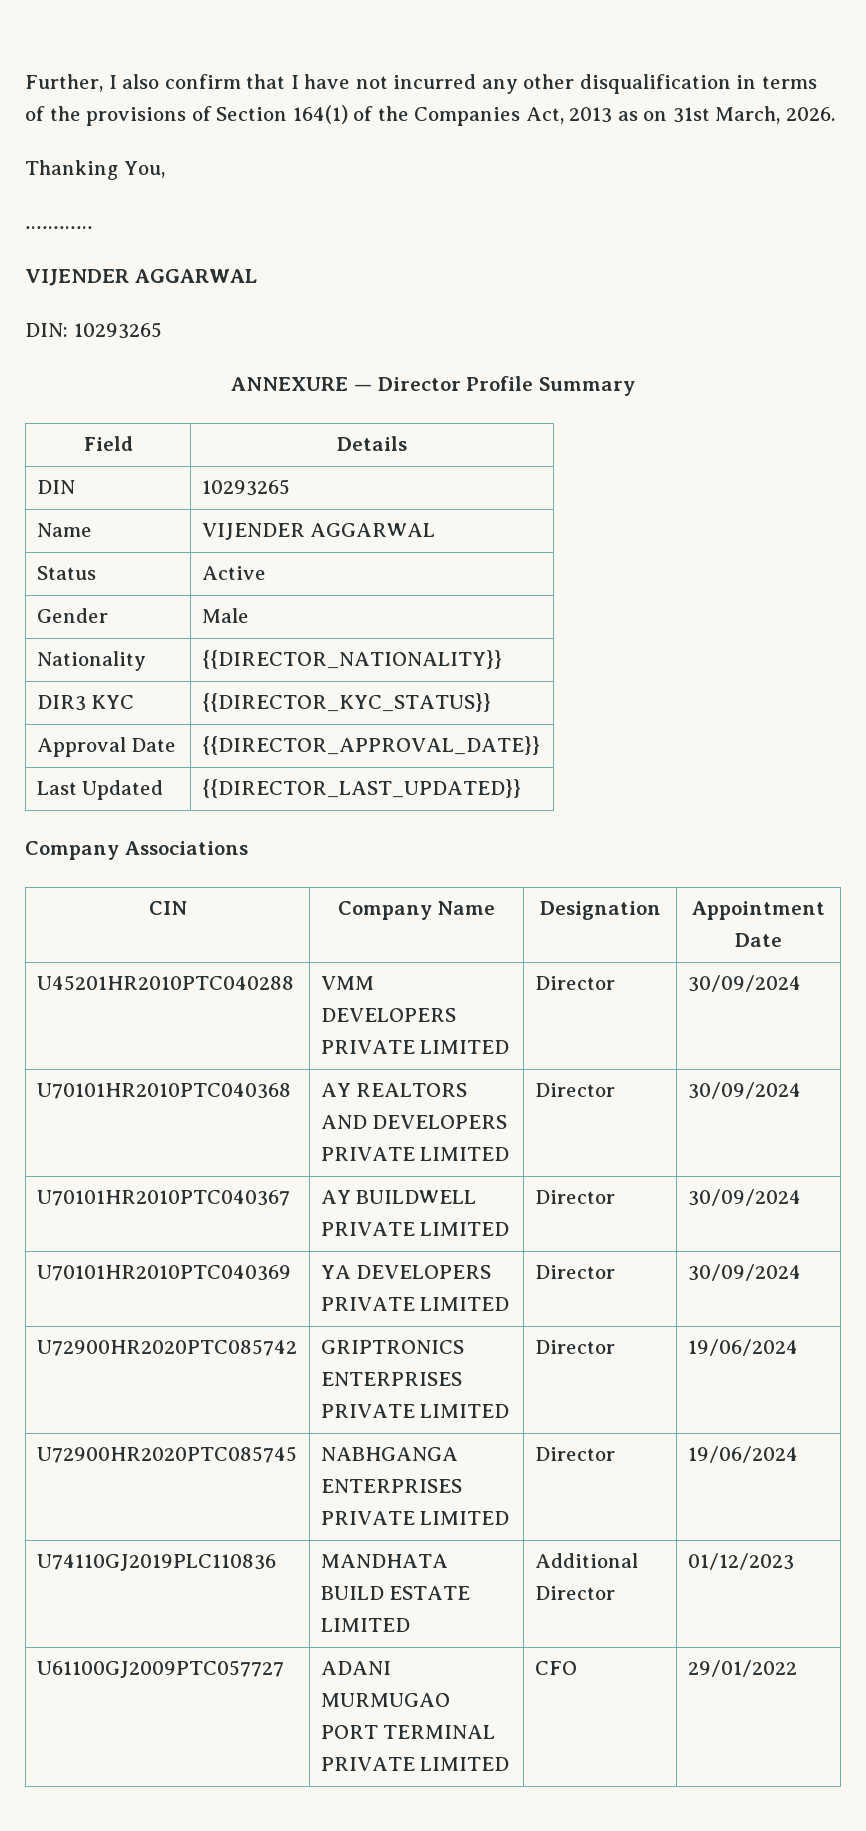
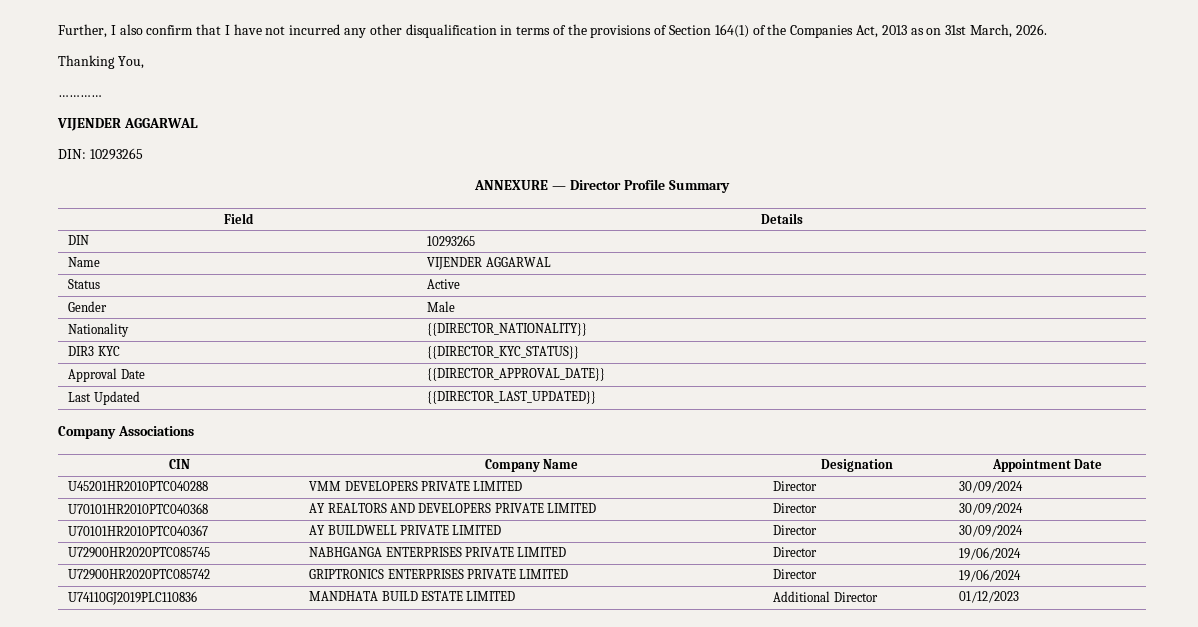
- U70101HR2010PTC040369 | YA DEVELOPERS PRIVATE LIMITED | Director | 30/09/2024
+ U72900HR2020PTC085745 | NABHGANGA ENTERPRISES PRIVATE LIMITED | Director | 19/06/2024
  U72900HR2020PTC085742 | GRIPTRONICS ENTERPRISES PRIVATE LIMITED | Director | 19/06/2024
- U72900HR2020PTC085745 | NABHGANGA ENTERPRISES PRIVATE LIMITED | Director | 19/06/2024
- U61100GJ2009PTC057727 | ADANI MURMUGAO PORT TERMINAL PRIVATE LIMITED | CFO | 29/01/2022

